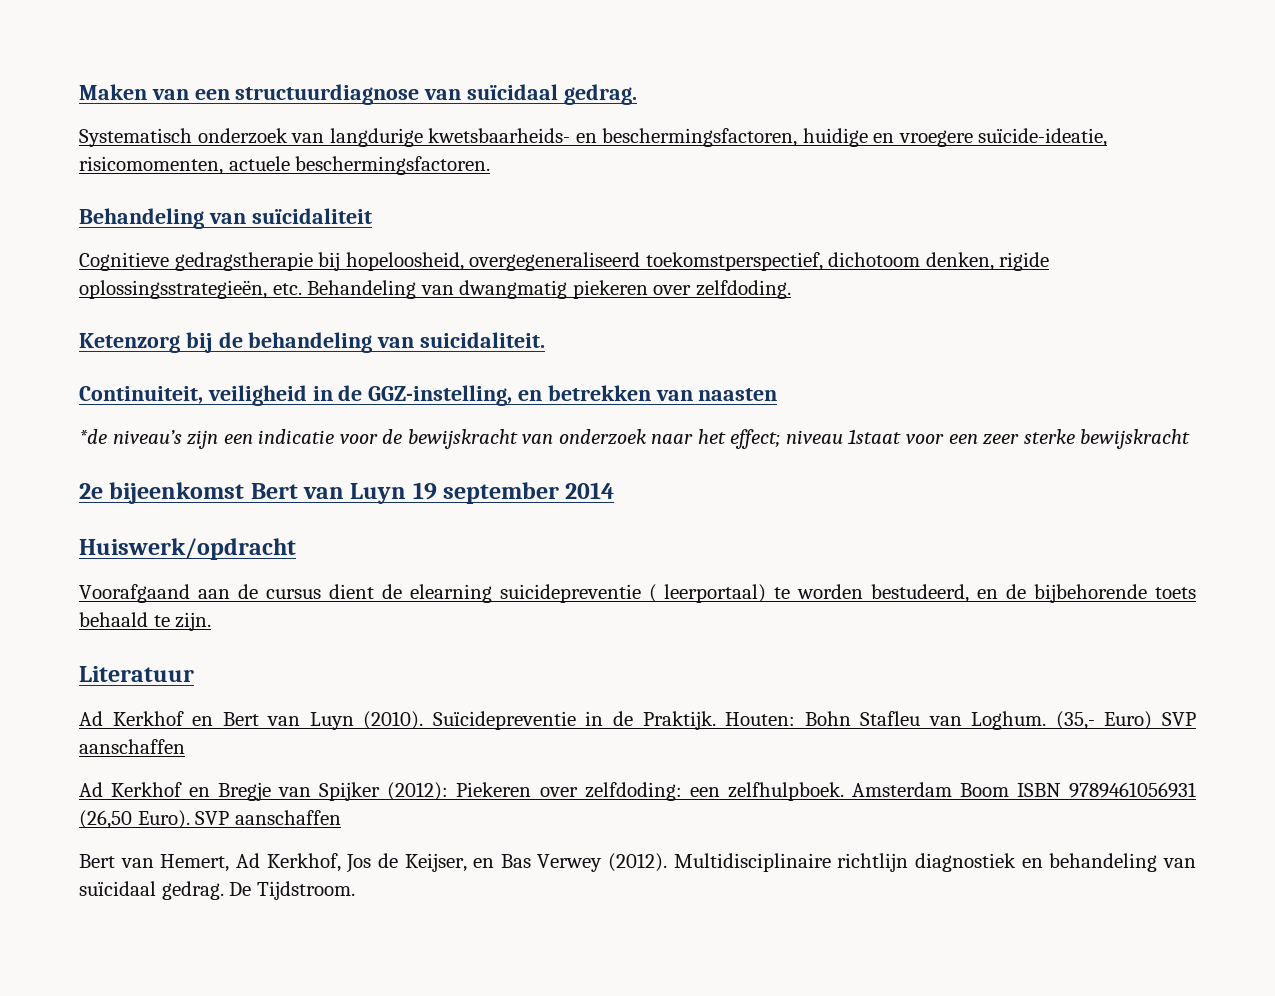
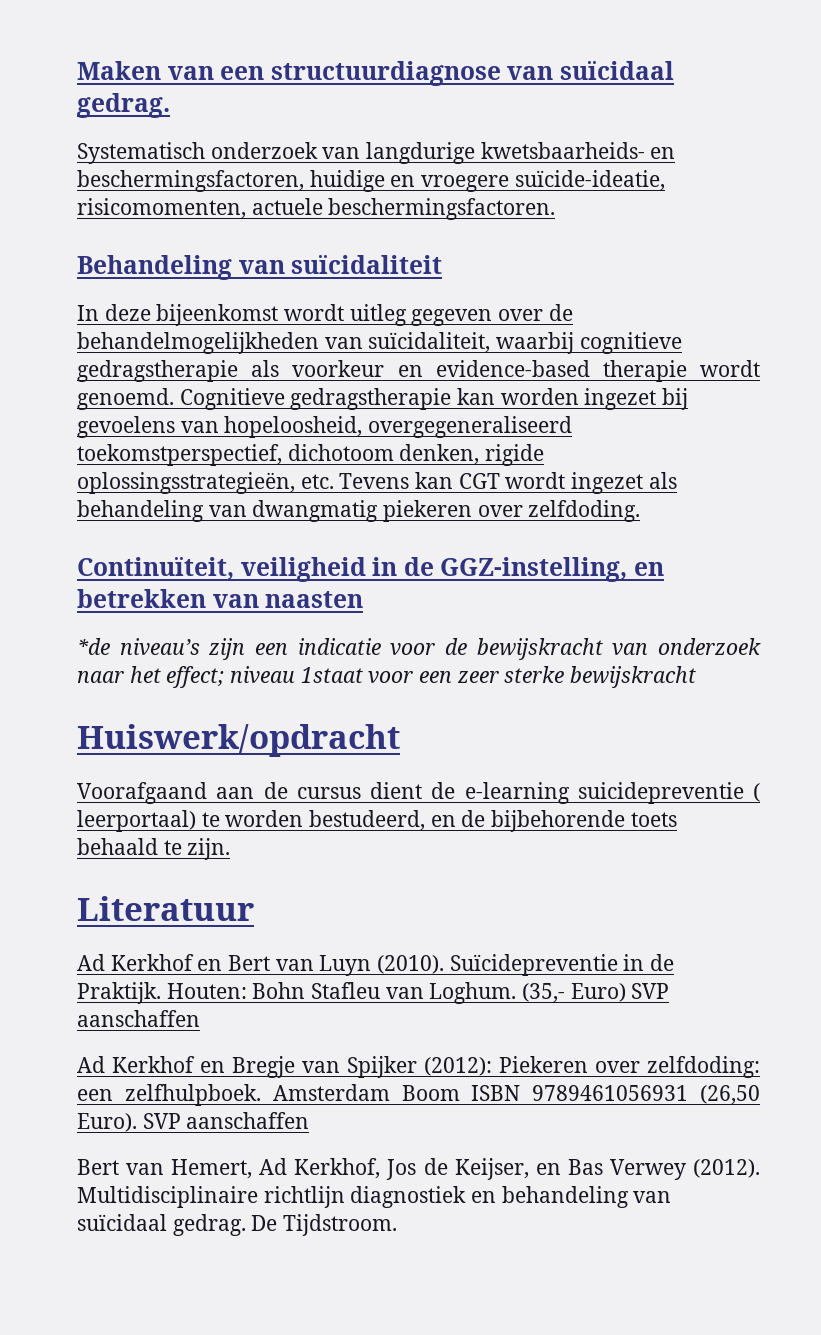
- Cognitieve gedragstherapie bij hopeloosheid, overgegeneraliseerd toekomstperspectief, dichotoom denken, rigide oplossingsstrategieën, etc. Behandeling van dwangmatig piekeren over zelfdoding.
+ In deze bijeenkomst wordt uitleg gegeven over de behandelmogelijkheden van suïcidaliteit, waarbij cognitieve gedragstherapie als voorkeur en evidence-based therapie wordt genoemd. Cognitieve gedragstherapie kan worden ingezet bij gevoelens van hopeloosheid, overgegeneraliseerd toekomstperspectief, dichotoom denken, rigide oplossingsstrategieën, etc. Tevens kan CGT wordt ingezet als behandeling van dwangmatig piekeren over zelfdoding.
- Ketenzorg bij de behandeling van suicidaliteit.
- Continuiteit, veiligheid in de GGZ-instelling, en betrekken van naasten
+ Continuïteit, veiligheid in de GGZ-instelling, en betrekken van naasten
- 2e bijeenkomst Bert van Luyn 19 september 2014
- Voorafgaand aan de cursus dient de elearning suicidepreventie ( leerportaal) te worden bestudeerd, en de bijbehorende toets behaald te zijn.
+ Voorafgaand aan de cursus dient de e-learning suicidepreventie ( leerportaal) te worden bestudeerd, en de bijbehorende toets behaald te zijn.

